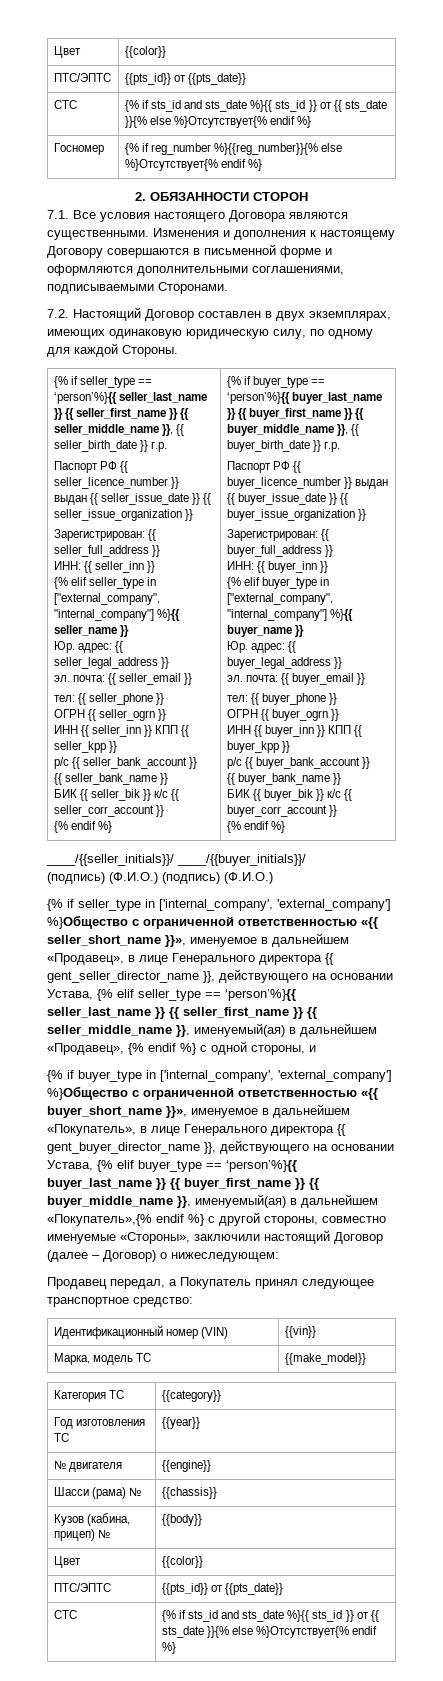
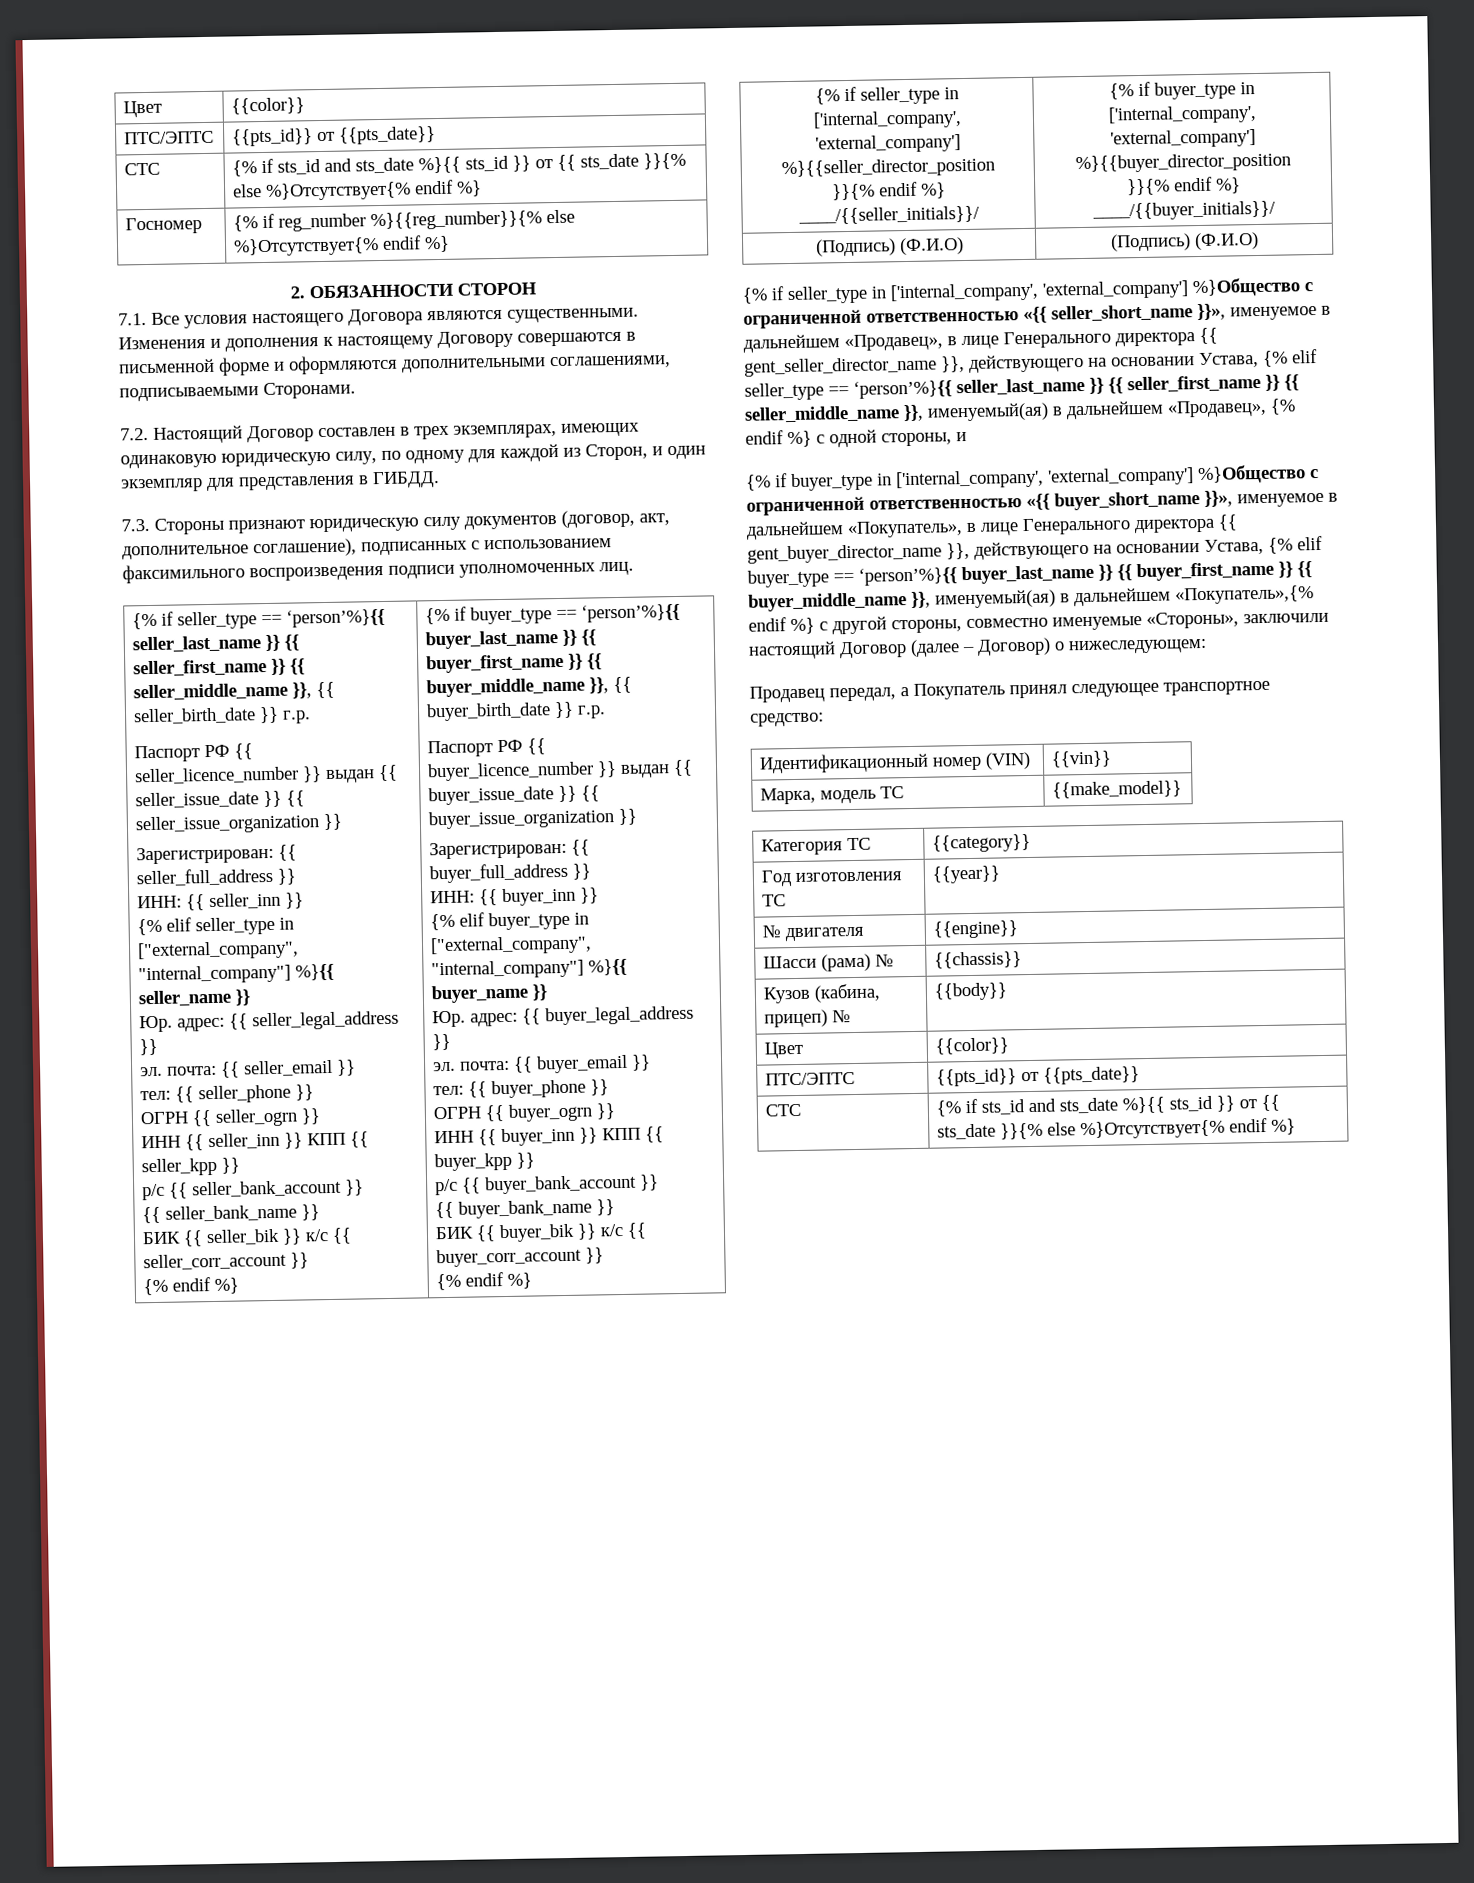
- 7.2. Настоящий Договор составлен в двух экземплярах, имеющих одинаковую юридическую силу, по одному для каждой Стороны.
+ 7.2. Настоящий Договор составлен в трех экземплярах, имеющих одинаковую юридическую силу, по одному для каждой из Сторон, и один экземпляр для представления в ГИБДД.
+ 7.3. Стороны признают юридическую силу документов (договор, акт, дополнительное соглашение), подписанных с использованием факсимильного воспроизведения подписи уполномоченных лиц.
- ____/{{seller_initials}}/ ____/{{buyer_initials}}/
- (подпись) (Ф.И.О.) (подпись) (Ф.И.О.)
+ {% if seller_type in ['internal_company', 'external_company'] %}{{seller_director_position
+ }}{% endif %} ____/{{seller_initials}}/ | {% if buyer_type in ['internal_company', 'external_company'] %}{{buyer_director_position
+ }}{% endif %} ____/{{buyer_initials}}/
+ (Подпись) (Ф.И.О) | (Подпись) (Ф.И.О)

